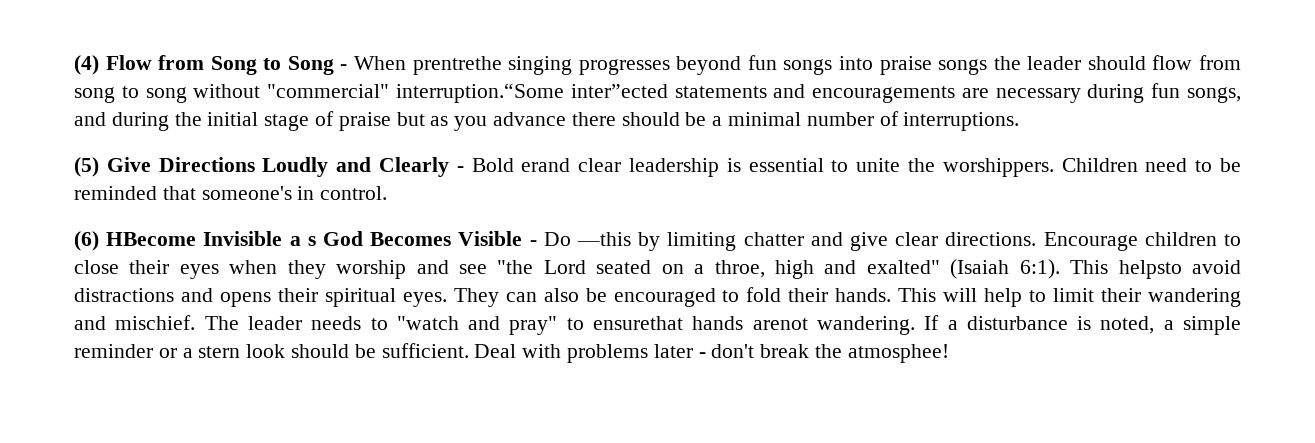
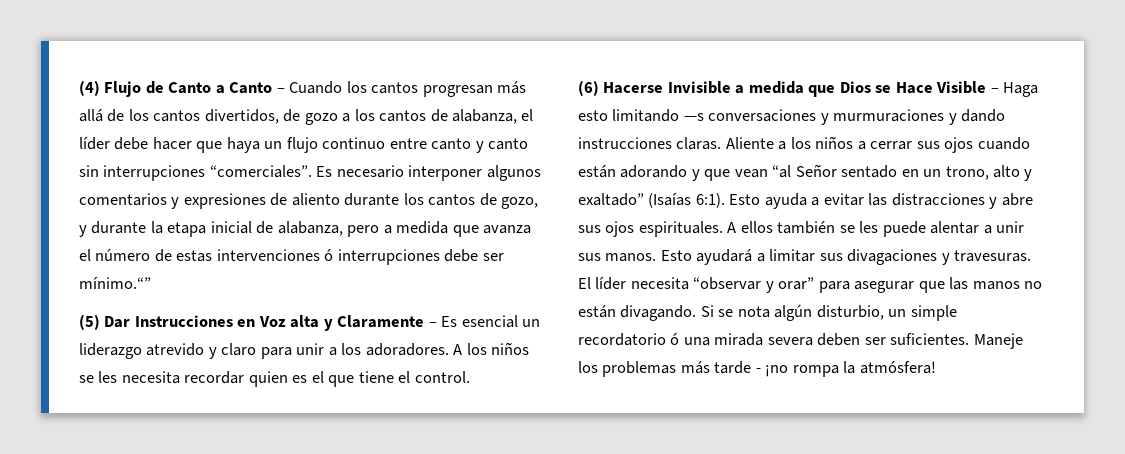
- (4) Flow from Song to Song - When prentrethe singing progresses beyond fun songs into praise songs the leader should flow from song to song without "commercial" interruption.“Some inter”ected statements and encouragements are necessary during fun songs, and during the initial stage of praise but as you advance there should be a minimal number of interruptions.
- (5) Give Directions Loudly and Clearly - Bold erand clear leadership is essential to unite the worshippers. Children need to be reminded that someone's in control.
+ (4) Flujo de Canto a Canto – Cuando los cantos progresan más allá de los cantos divertidos, de gozo a los cantos de alabanza, el líder debe hacer que haya un flujo continuo entre canto y canto sin interrupciones “comerciales”. Es necesario interponer algunos comentarios y expresiones de aliento durante los cantos de gozo, y durante la etapa inicial de alabanza, pero a medida que avanza el número de estas intervenciones ó interrupciones debe ser mínimo.“”
+ (5) Dar Instrucciones en Voz alta y Claramente – Es esencial un liderazgo atrevido y claro para unir a los adoradores. A los niños se les necesita recordar quien es el que tiene el control.
- (6) HBecome Invisible a s God Becomes Visible - Do —this by limiting chatter and give clear directions. Encourage children to close their eyes when they worship and see "the Lord seated on a throe, high and exalted" (Isaiah 6:1). This helpsto avoid distractions and opens their spiritual eyes. They can also be encouraged to fold their hands. This will help to limit their wandering and mischief. The leader needs to "watch and pray" to ensurethat hands arenot wandering. If a disturbance is noted, a simple reminder or a stern look should be sufficient. Deal with problems later - don't break the atmosphee!
+ (6) Hacerse Invisible a medida que Dios se Hace Visible – Haga esto limitando —s conversaciones y murmuraciones y dando instrucciones claras. Aliente a los niños a cerrar sus ojos cuando están adorando y que vean “al Señor sentado en un trono, alto y exaltado” (Isaías 6:1). Esto ayuda a evitar las distracciones y abre sus ojos espirituales. A ellos también se les puede alentar a unir sus manos. Esto ayudará a limitar sus divagaciones y travesuras. El líder necesita “observar y orar” para asegurar que las manos no están divagando. Si se nota algún disturbio, un simple recordatorio ó una mirada severa deben ser suficientes. Maneje los problemas más tarde - ¡no rompa la atmósfera!

